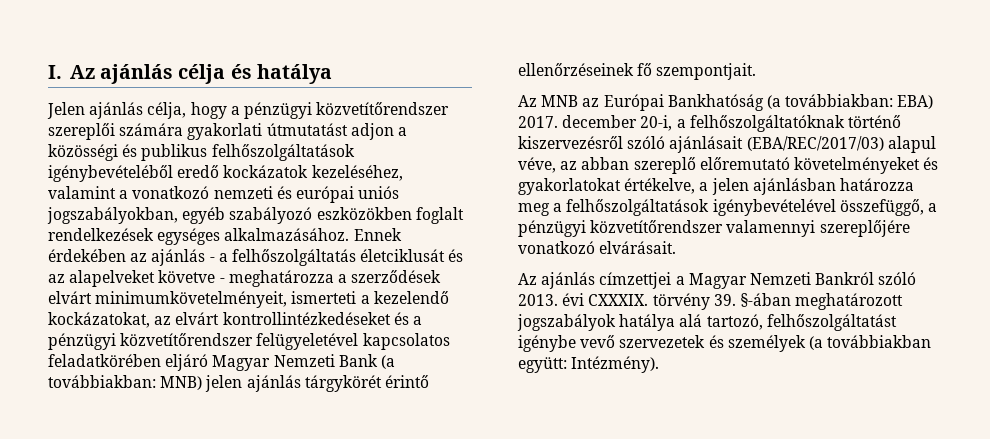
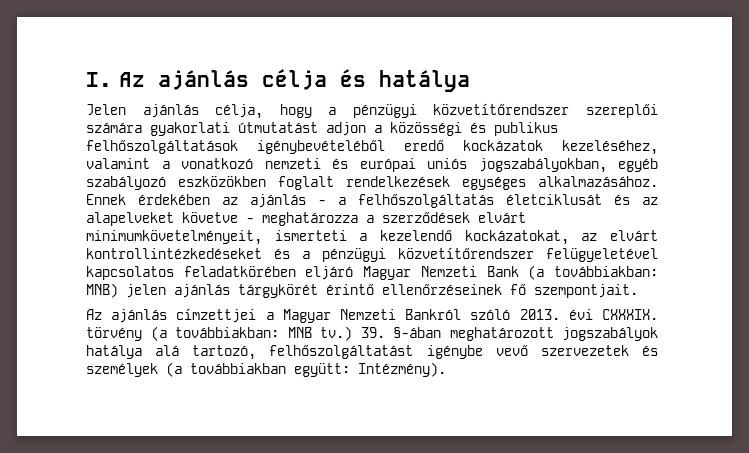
- Az MNB az Európai Bankhatóság (a továbbiakban: EBA) 2017. december 20-i, a felhőszolgáltatóknak történő kiszervezésről szóló ajánlásait (EBA/REC/2017/03) alapul véve, az abban szereplő előremutató követelményeket és gyakorlatokat értékelve, a jelen ajánlásban határozza meg a felhőszolgáltatások igénybevételével összefüggő, a pénzügyi közvetítőrendszer valamennyi szereplőjére vonatkozó elvárásait.
- Az ajánlás címzettjei a Magyar Nemzeti Bankról szóló 2013. évi CXXXIX. törvény 39. §-ában meghatározott jogszabályok hatálya alá tartozó, felhőszolgáltatást igénybe vevő szervezetek és személyek (a továbbiakban együtt: Intézmény).
+ Az ajánlás címzettjei a Magyar Nemzeti Bankról szóló 2013. évi CXXXIX. törvény (a továbbiakban: MNB tv.) 39. §-ában meghatározott jogszabályok hatálya alá tartozó, felhőszolgáltatást igénybe vevő szervezetek és személyek (a továbbiakban együtt: Intézmény).

